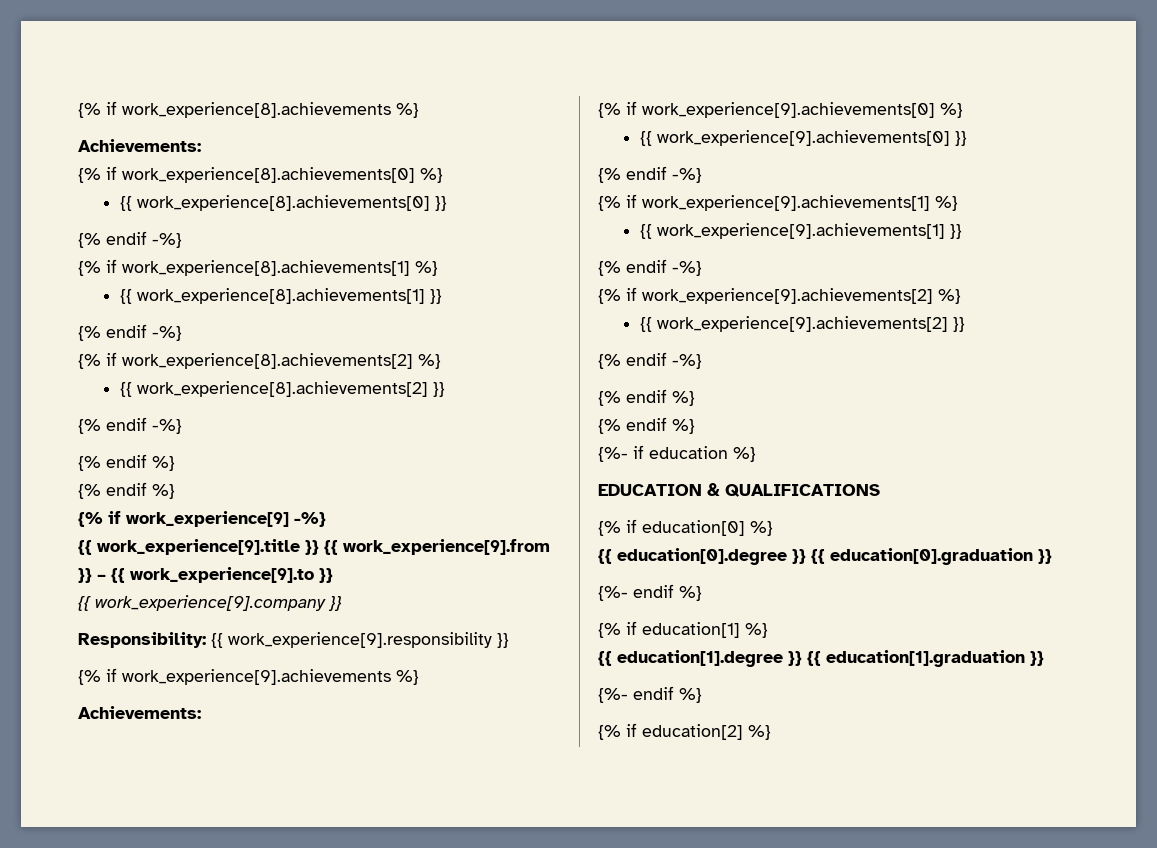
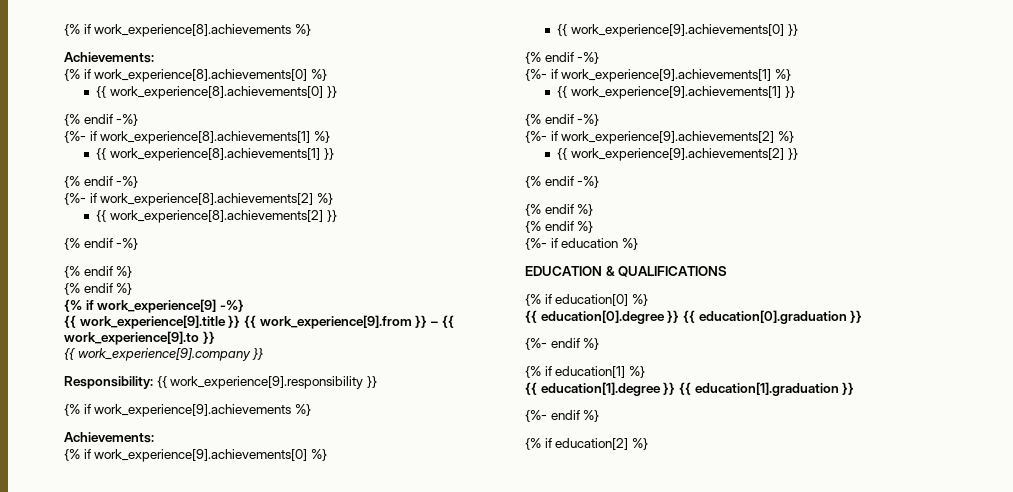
- {% if work_experience[8].achievements[1] %}
+ {%- if work_experience[8].achievements[1] %}
- {% if work_experience[8].achievements[2] %}
+ {%- if work_experience[8].achievements[2] %}
- {% if work_experience[9].achievements[1] %}
+ {%- if work_experience[9].achievements[1] %}
- {% if work_experience[9].achievements[2] %}
+ {%- if work_experience[9].achievements[2] %}

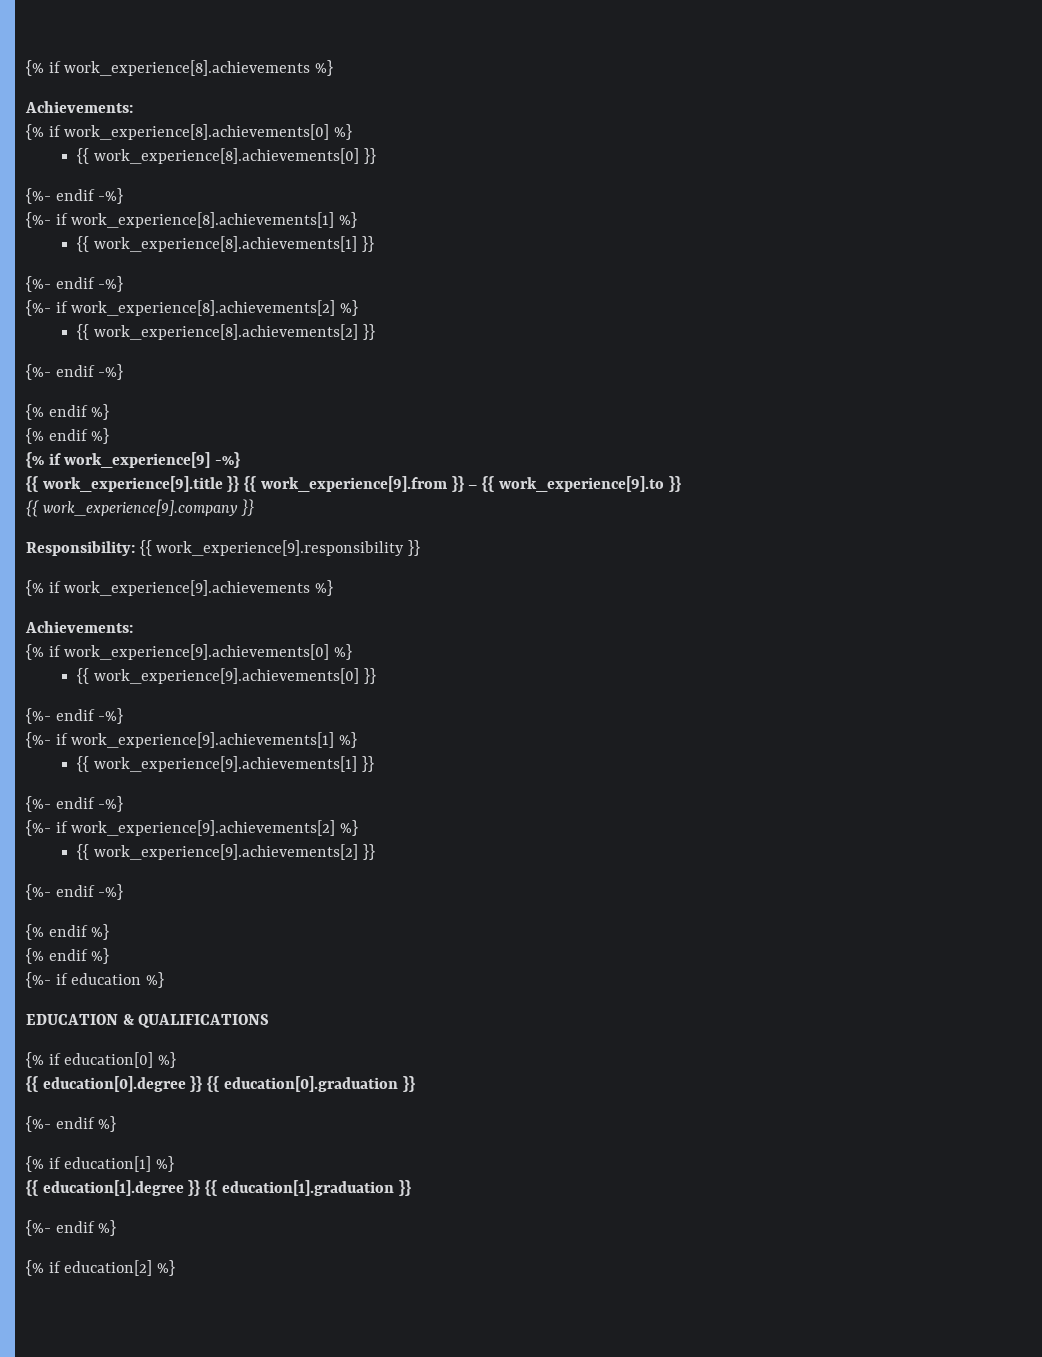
  {{ work_experience[8].achievements[0] }}
- {% endif -%}
+ {%- endif -%}
  {{ work_experience[8].achievements[1] }}
- {% endif -%}
+ {%- endif -%}
  {{ work_experience[8].achievements[2] }}
- {% endif -%}
+ {%- endif -%}
  {{ work_experience[9].achievements[0] }}
- {% endif -%}
+ {%- endif -%}
  {{ work_experience[9].achievements[1] }}
- {% endif -%}
+ {%- endif -%}
  {{ work_experience[9].achievements[2] }}
- {% endif -%}
+ {%- endif -%}

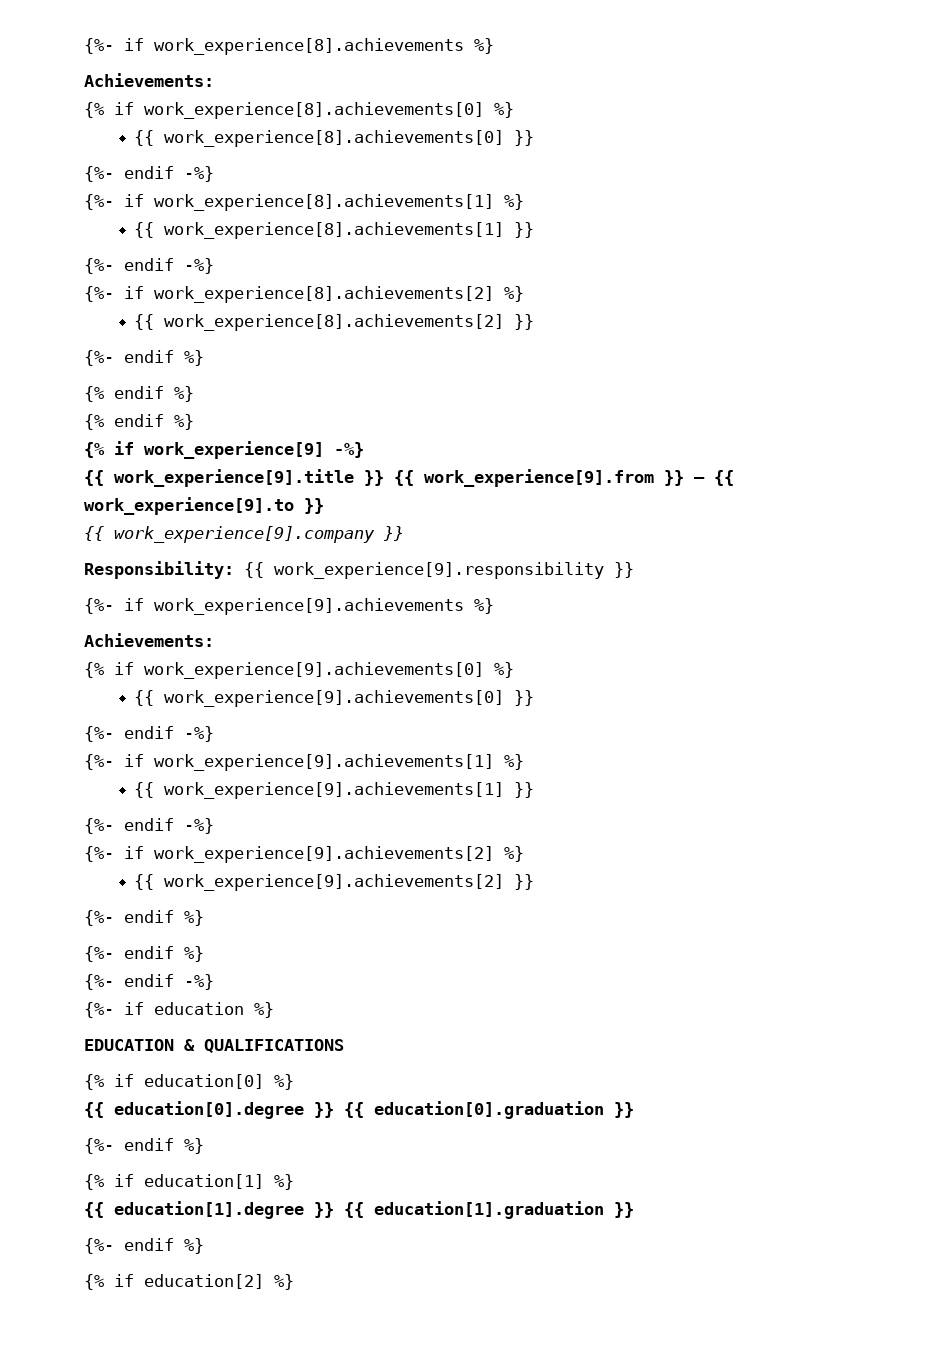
- {% if work_experience[8].achievements %}
+ {%- if work_experience[8].achievements %}
  {{ work_experience[8].achievements[2] }}
- {%- endif -%}
+ {%- endif %}
- {% if work_experience[9].achievements %}
+ {%- if work_experience[9].achievements %}
  {{ work_experience[9].achievements[2] }}
+ {%- endif %}
+ {%- endif %}
  {%- endif -%}
- {% endif %}
- {% endif %}

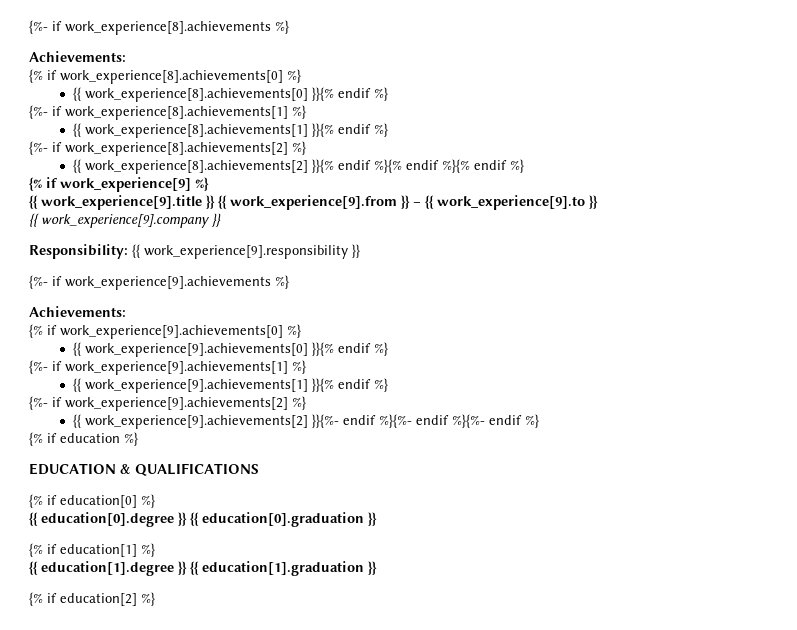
- {{ work_experience[8].achievements[0] }}
- {%- endif -%}
+ {{ work_experience[8].achievements[0] }}{% endif %}
- {{ work_experience[8].achievements[1] }}
- {%- endif -%}
+ {{ work_experience[8].achievements[1] }}{% endif %}
- {{ work_experience[8].achievements[2] }}
- {%- endif %}
- {% endif %}
- {% endif %}
+ {{ work_experience[8].achievements[2] }}{% endif %}{% endif %}{% endif %}
- {% if work_experience[9] -%}
+ {% if work_experience[9] %}
- {{ work_experience[9].achievements[0] }}
- {%- endif -%}
+ {{ work_experience[9].achievements[0] }}{% endif %}
- {{ work_experience[9].achievements[1] }}
- {%- endif -%}
+ {{ work_experience[9].achievements[1] }}{% endif %}
- {{ work_experience[9].achievements[2] }}
- {%- endif %}
- {%- endif %}
- {%- endif -%}
- {%- if education %}
+ {{ work_experience[9].achievements[2] }}{%- endif %}{%- endif %}{%- endif %}
+ {% if education %}
  {{ education[0].degree }} {{ education[0].graduation }}
- {%- endif %}
  {{ education[1].degree }} {{ education[1].graduation }}
- {%- endif %}

